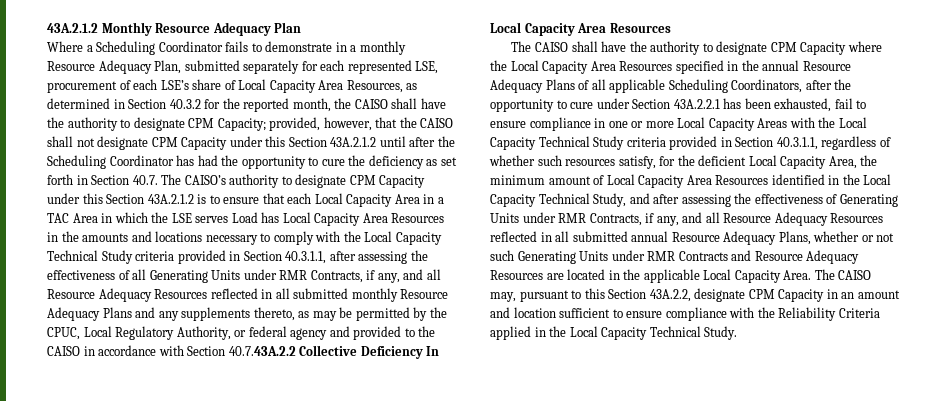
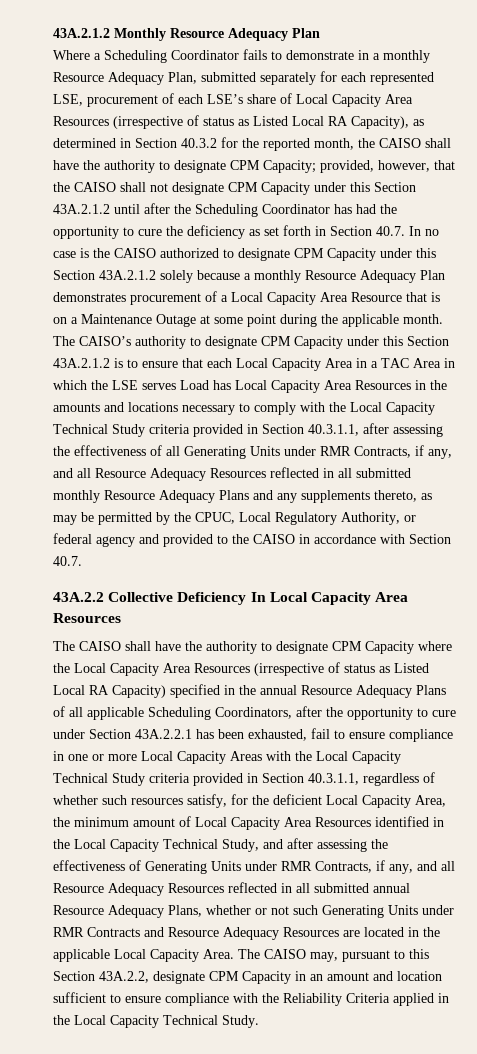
- Where a Scheduling Coordinator fails to demonstrate in a monthly Resource Adequacy Plan, submitted separately for each represented LSE, procurement of each LSE’s share of Local Capacity Area Resources, as determined in Section 40.3.2 for the reported month, the CAISO shall have the authority to designate CPM Capacity;
+ Where a Scheduling Coordinator fails to demonstrate in a monthly Resource Adequacy Plan, submitted separately for each represented LSE, procurement of each LSE’s share of Local Capacity Area Resources (irrespective of status as Listed Local RA Capacity), as determined in Section 40.3.2 for the reported month, the CAISO shall have the authority to designate CPM Capacity;
- provided, however, that the CAISO shall not designate CPM Capacity under this Section 43A.2.1.2 until after the Scheduling Coordinator has had the opportunity to cure the deficiency as set forth in Section 40.7. The CAISO’s authority to designate CPM Capacity under this Section 43A.2.1.2 is to ensure that each Local Capacity Area in a TAC Area in which the LSE serves Load has Local Capacity Area Resources in the amounts and locations necessary to comply with the Local Capacity Technical Study criteria provided in Section 40.3.1.1, after assessing the effectiveness of all Generating Units under RMR Contracts, if any, and all Resource Adequacy Resources reflected in all submitted monthly Resource Adequacy Plans and any supplements thereto, as may be permitted by the CPUC, Local Regulatory Authority, or federal agency and provided to the CAISO in accordance with Section 40.7.43A.2.2 Collective Deficiency In Local Capacity Area Resources
+ provided, however, that the CAISO shall not designate CPM Capacity under this Section 43A.2.1.2 until after the Scheduling Coordinator has had the opportunity to cure the deficiency as set forth in Section 40.7. In no case is the CAISO authorized to designate CPM Capacity under this Section 43A.2.1.2 solely because a monthly Resource Adequacy Plan demonstrates procurement of a Local Capacity Area Resource that is on a Maintenance Outage at some point during the applicable month. The CAISO’s authority to designate CPM Capacity under this Section 43A.2.1.2 is to ensure that each Local Capacity Area in a TAC Area in which the LSE serves Load has Local Capacity Area Resources in the amounts and locations necessary to comply with the Local Capacity Technical Study criteria provided in Section 40.3.1.1, after assessing the effectiveness of all Generating Units under RMR Contracts, if any, and all Resource Adequacy Resources reflected in all submitted monthly Resource Adequacy Plans and any supplements thereto, as may be permitted by the CPUC, Local Regulatory Authority, or federal agency and provided to the CAISO in accordance with Section 40.7.
+ 43A.2.2 Collective Deficiency In Local Capacity Area Resources
- The CAISO shall have the authority to designate CPM Capacity where the Local Capacity Area Resources specified in the annual Resource Adequacy Plans of all applicable Scheduling Coordinators, after the opportunity to cure under Section 43A.2.2.1 has been exhausted, fail to ensure compliance in one or more Local Capacity Areas with the Local Capacity Technical Study criteria provided in Section 40.3.1.1, regardless of whether such resources satisfy, for the deficient Local Capacity Area, the minimum amount of Local Capacity Area Resources identified in the Local Capacity Technical Study, and after assessing the effectiveness of Generating Units under RMR Contracts, if any, and all Resource Adequacy Resources reflected in all submitted annual Resource Adequacy Plans, whether or not such Generating Units under RMR Contracts and Resource Adequacy Resources are located in the applicable Local Capacity Area.
+ The CAISO shall have the authority to designate CPM Capacity where the Local Capacity Area Resources (irrespective of status as Listed Local RA Capacity) specified in the annual Resource Adequacy Plans of all applicable Scheduling Coordinators, after the opportunity to cure under Section 43A.2.2.1 has been exhausted, fail to ensure compliance in one or more Local Capacity Areas with the Local Capacity Technical Study criteria provided in Section 40.3.1.1, regardless of whether such resources satisfy, for the deficient Local Capacity Area, the minimum amount of Local Capacity Area Resources identified in the Local Capacity Technical Study, and after assessing the effectiveness of Generating Units under RMR Contracts, if any, and all Resource Adequacy Resources reflected in all submitted annual Resource Adequacy Plans, whether or not such Generating Units under RMR Contracts and Resource Adequacy Resources are located in the applicable Local Capacity Area.

